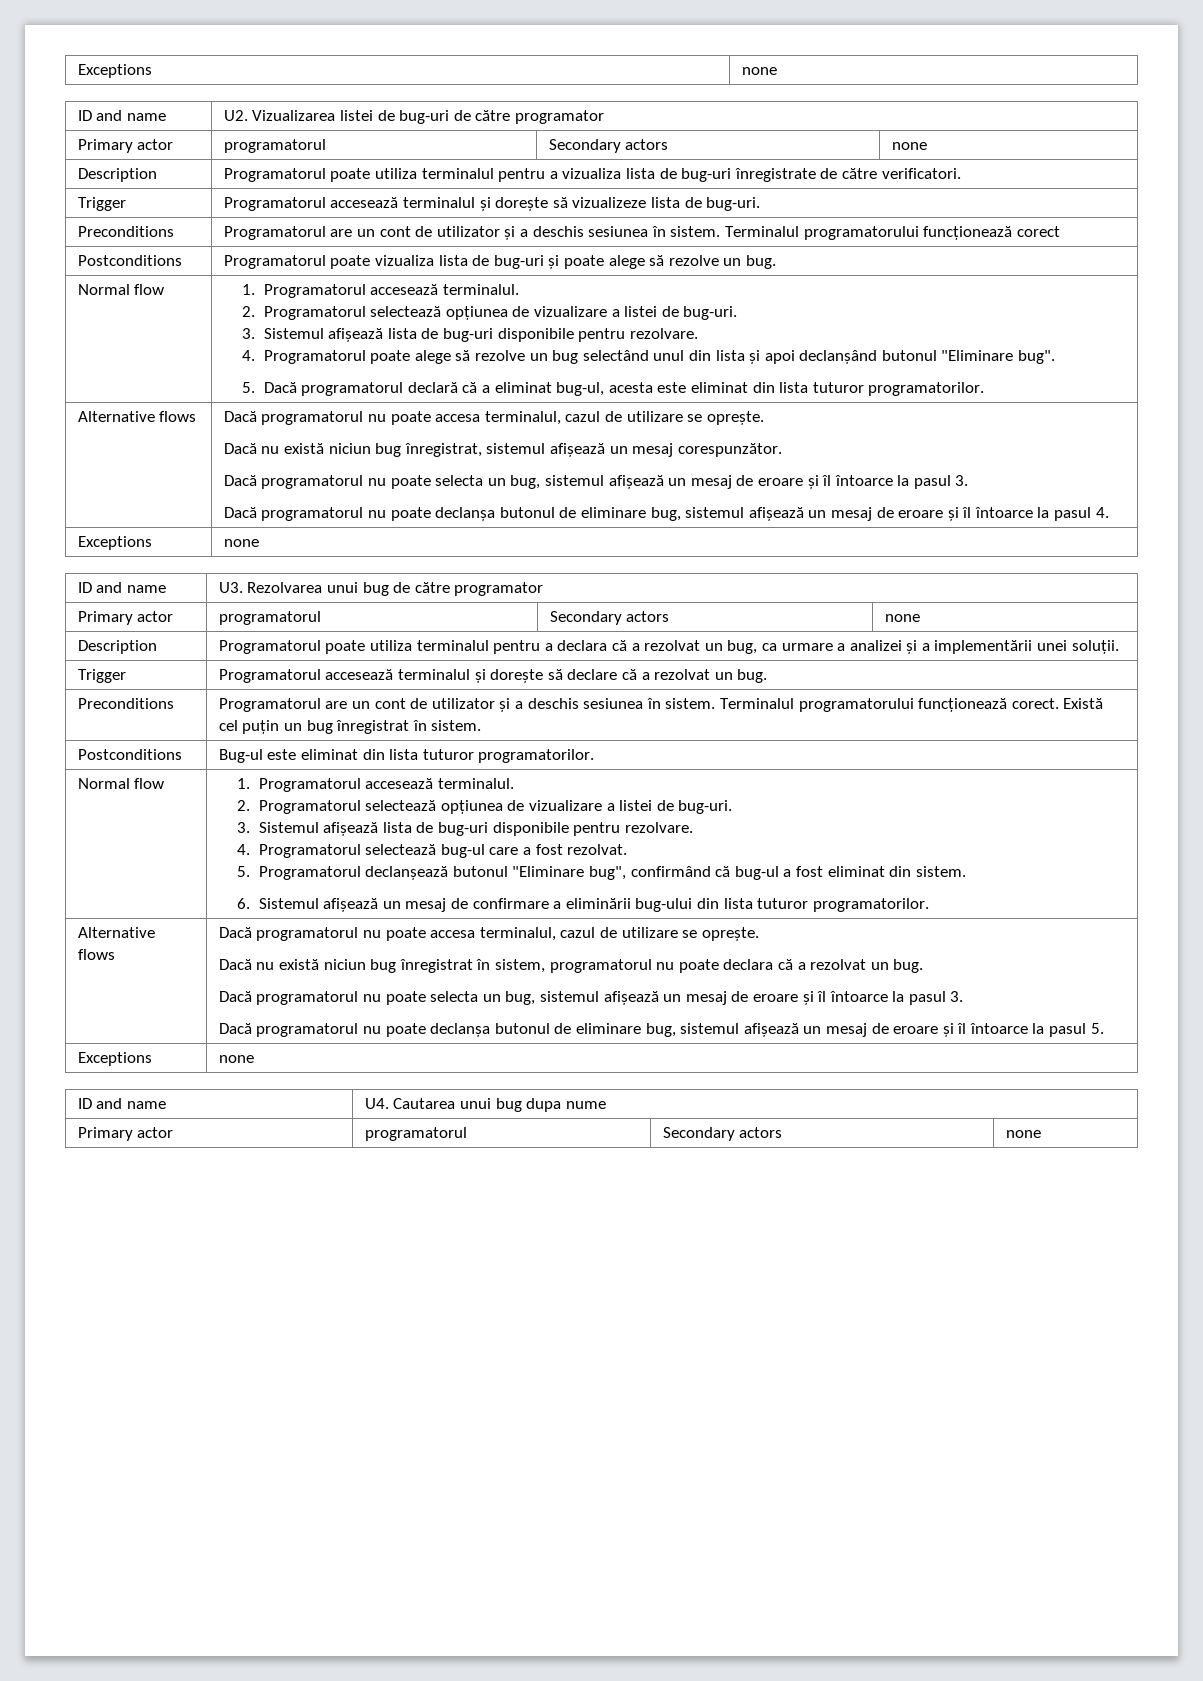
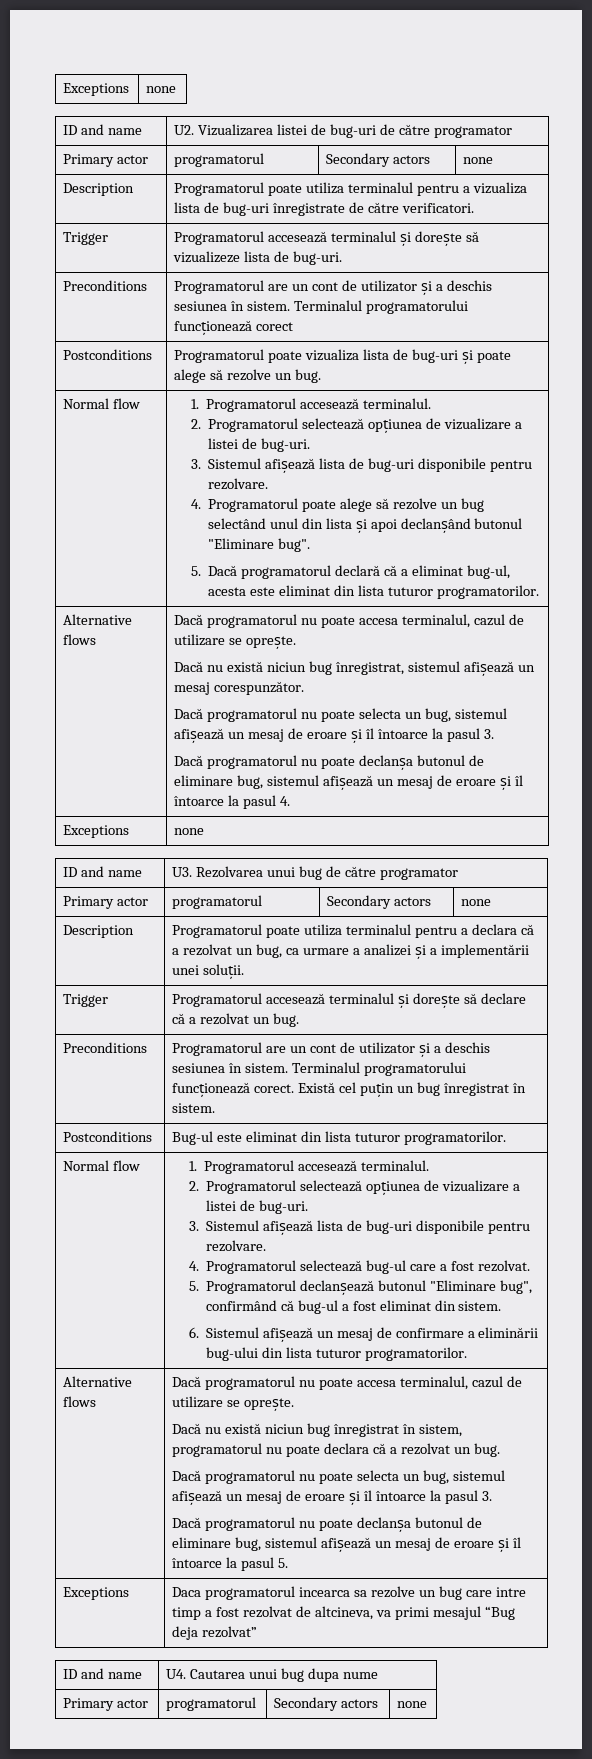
  Dacă programatorul nu poate declanșa butonul de eliminare bug, sistemul afișează un mesaj de eroare și îl întoarce la pasul 5.
- Exceptions | none
+ Exceptions | Daca programatorul incearca sa rezolve un bug care intre timp a fost rezolvat de altcineva, va primi mesajul “Bug deja rezolvat”

